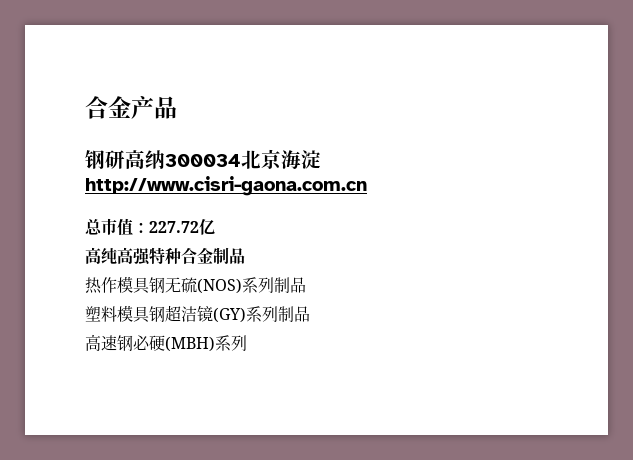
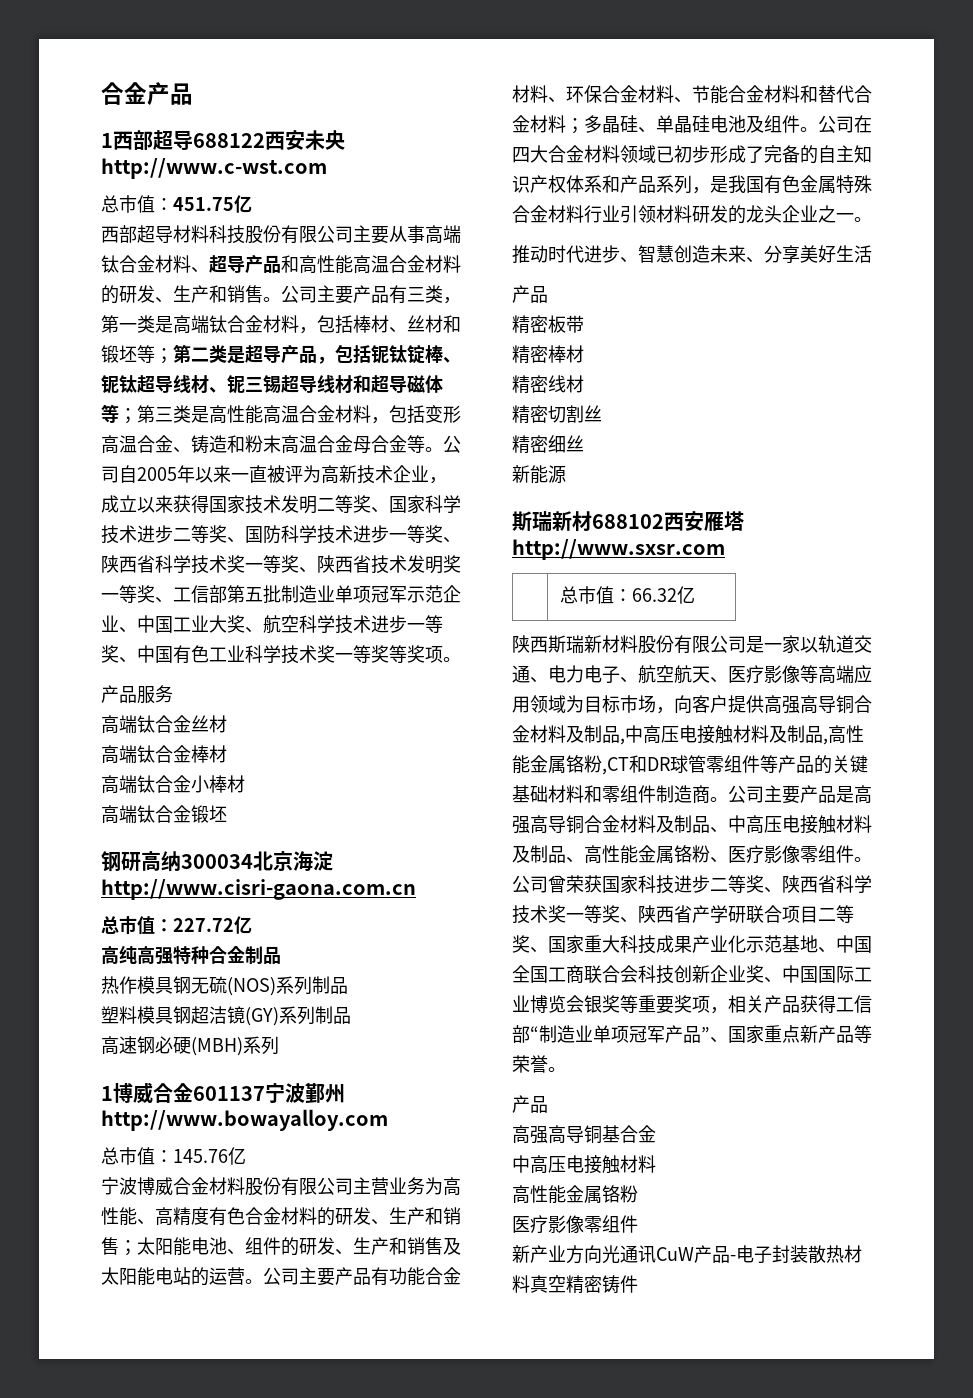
+ 1西部超导688122西安未央http://www.c-wst.com
+ 总市值：451.75亿
+ 西部超导材料科技股份有限公司主要从事高端钛合金材料、超导产品和高性能高温合金材料的研发、生产和销售。公司主要产品有三类，第一类是高端钛合金材料，包括棒材、丝材和锻坯等；第二类是超导产品，包括铌钛锭棒、铌钛超导线材、铌三锡超导线材和超导磁体等；第三类是高性能高温合金材料，包括变形高温合金、铸造和粉末高温合金母合金等。公司自2005年以来一直被评为高新技术企业，成立以来获得国家技术发明二等奖、国家科学技术进步二等奖、国防科学技术进步一等奖、陕西省科学技术奖一等奖、陕西省技术发明奖一等奖、工信部第五批制造业单项冠军示范企业、中国工业大奖、航空科学技术进步一等奖、中国有色工业科学技术奖一等奖等奖项。
+ 产品服务
+ 高端钛合金丝材
+ 高端钛合金棒材
+ 高端钛合金小棒材
+ 高端钛合金锻坯
+ 1博威合金601137宁波鄞州http://www.bowayalloy.com
+ 总市值：145.76亿
+ 宁波博威合金材料股份有限公司主营业务为高性能、高精度有色合金材料的研发、生产和销售；太阳能电池、组件的研发、生产和销售及太阳能电站的运营。公司主要产品有功能合金材料、环保合金材料、节能合金材料和替代合金材料；多晶硅、单晶硅电池及组件。公司在四大合金材料领域已初步形成了完备的自主知识产权体系和产品系列，是我国有色金属特殊合金材料行业引领材料研发的龙头企业之一。
+ 推动时代进步、智慧创造未来、分享美好生活
+ 产品
+ 精密板带
+ 精密棒材
+ 精密线材
+ 精密切割丝
+ 精密细丝
+ 新能源
+ 斯瑞新材688102西安雁塔http://www.sxsr.com
+ | 总市值：66.32亿
+ 陕西斯瑞新材料股份有限公司是一家以轨道交通、电力电子、航空航天、医疗影像等高端应用领域为目标市场，向客户提供高强高导铜合金材料及制品,中高压电接触材料及制品,高性能金属铬粉,CT和DR球管零组件等产品的关键基础材料和零组件制造商。公司主要产品是高强高导铜合金材料及制品、中高压电接触材料及制品、高性能金属铬粉、医疗影像零组件。公司曾荣获国家科技进步二等奖、陕西省科学技术奖一等奖、陕西省产学研联合项目二等奖、国家重大科技成果产业化示范基地、中国全国工商联合会科技创新企业奖、中国国际工业博览会银奖等重要奖项，相关产品获得工信部“制造业单项冠军产品”、国家重点新产品等荣誉。
+ 产品
+ 高强高导铜基合金
+ 中高压电接触材料
+ 高性能金属铬粉
+ 医疗影像零组件
+ 新产业方向光通讯CuW产品-电子封装散热材料真空精密铸件

